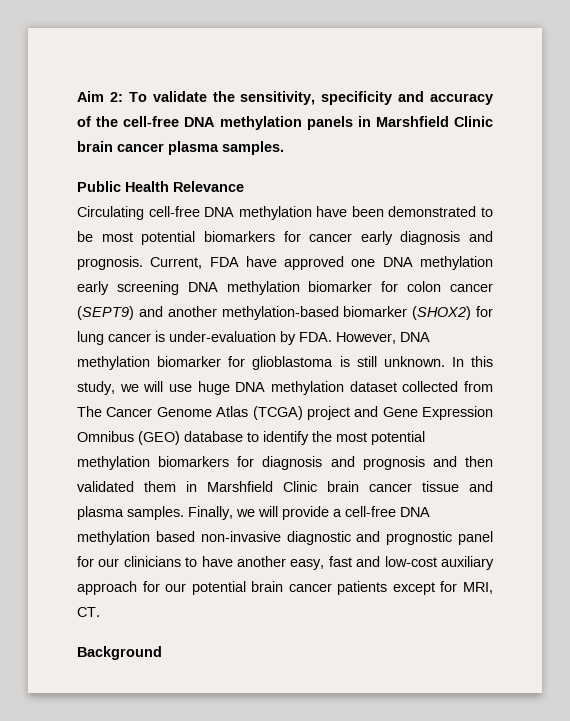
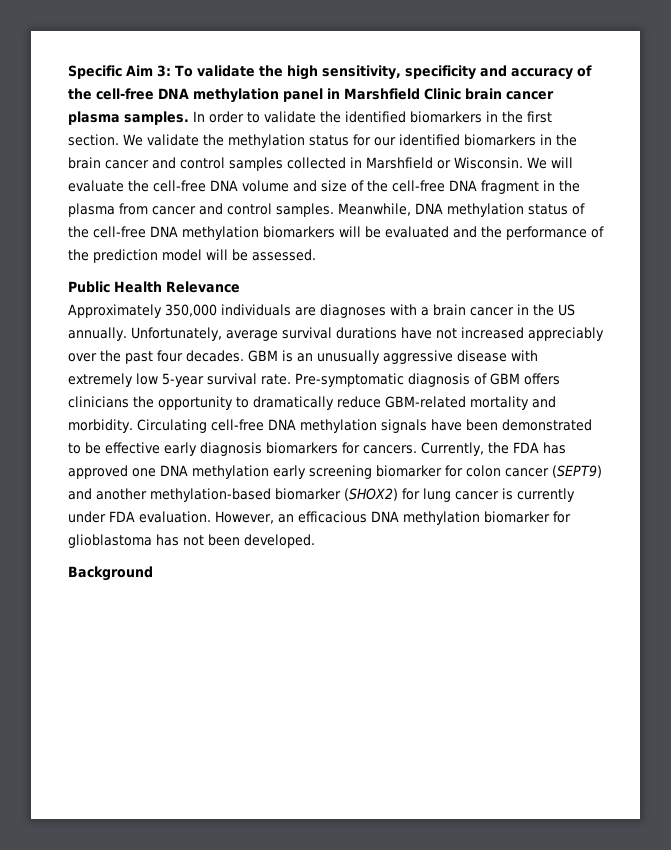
- Aim 2: To validate the sensitivity, specificity and accuracy of the cell-free DNA methylation panels in Marshfield Clinic brain cancer plasma samples.
+ Specific Aim 3: To validate the high sensitivity, specificity and accuracy of the cell-free DNA methylation panel in Marshfield Clinic brain cancer plasma samples. In order to validate the identified biomarkers in the first section. We validate the methylation status for our identified biomarkers in the brain cancer and control samples collected in Marshfield or Wisconsin. We will evaluate the cell-free DNA volume and size of the cell-free DNA fragment in the plasma from cancer and control samples. Meanwhile, DNA methylation status of the cell-free DNA methylation biomarkers will be evaluated and the performance of the prediction model will be assessed.
  Public Health Relevance
- Circulating cell-free DNA methylation have been demonstrated to be most potential biomarkers for cancer early diagnosis and prognosis. Current, FDA have approved one DNA methylation early screening DNA methylation biomarker for colon cancer (SEPT9) and another methylation-based biomarker (SHOX2) for lung cancer is under-evaluation by FDA. However, DNA methylation biomarker for glioblastoma is still unknown. In this study, we will use huge DNA methylation dataset collected from The Cancer Genome Atlas (TCGA) project and Gene Expression Omnibus (GEO) database to identify the most potential methylation biomarkers for diagnosis and prognosis and then validated them in Marshfield Clinic brain cancer tissue and plasma samples. Finally, we will provide a cell-free DNA methylation based non-invasive diagnostic and prognostic panel for our clinicians to have another easy, fast and low-cost auxiliary approach for our potential brain cancer patients except for MRI, CT.
+ Approximately 350,000 individuals are diagnoses with a brain cancer in the US annually. Unfortunately, average survival durations have not increased appreciably over the past four decades. GBM is an unusually aggressive disease with extremely low 5-year survival rate. Pre-symptomatic diagnosis of GBM offers clinicians the opportunity to dramatically reduce GBM-related mortality and morbidity. Circulating cell-free DNA methylation signals have been demonstrated to be effective early diagnosis biomarkers for cancers. Currently, the FDA has approved one DNA methylation early screening biomarker for colon cancer (SEPT9) and another methylation-based biomarker (SHOX2) for lung cancer is currently under FDA evaluation. However, an efficacious DNA methylation biomarker for glioblastoma has not been developed.

